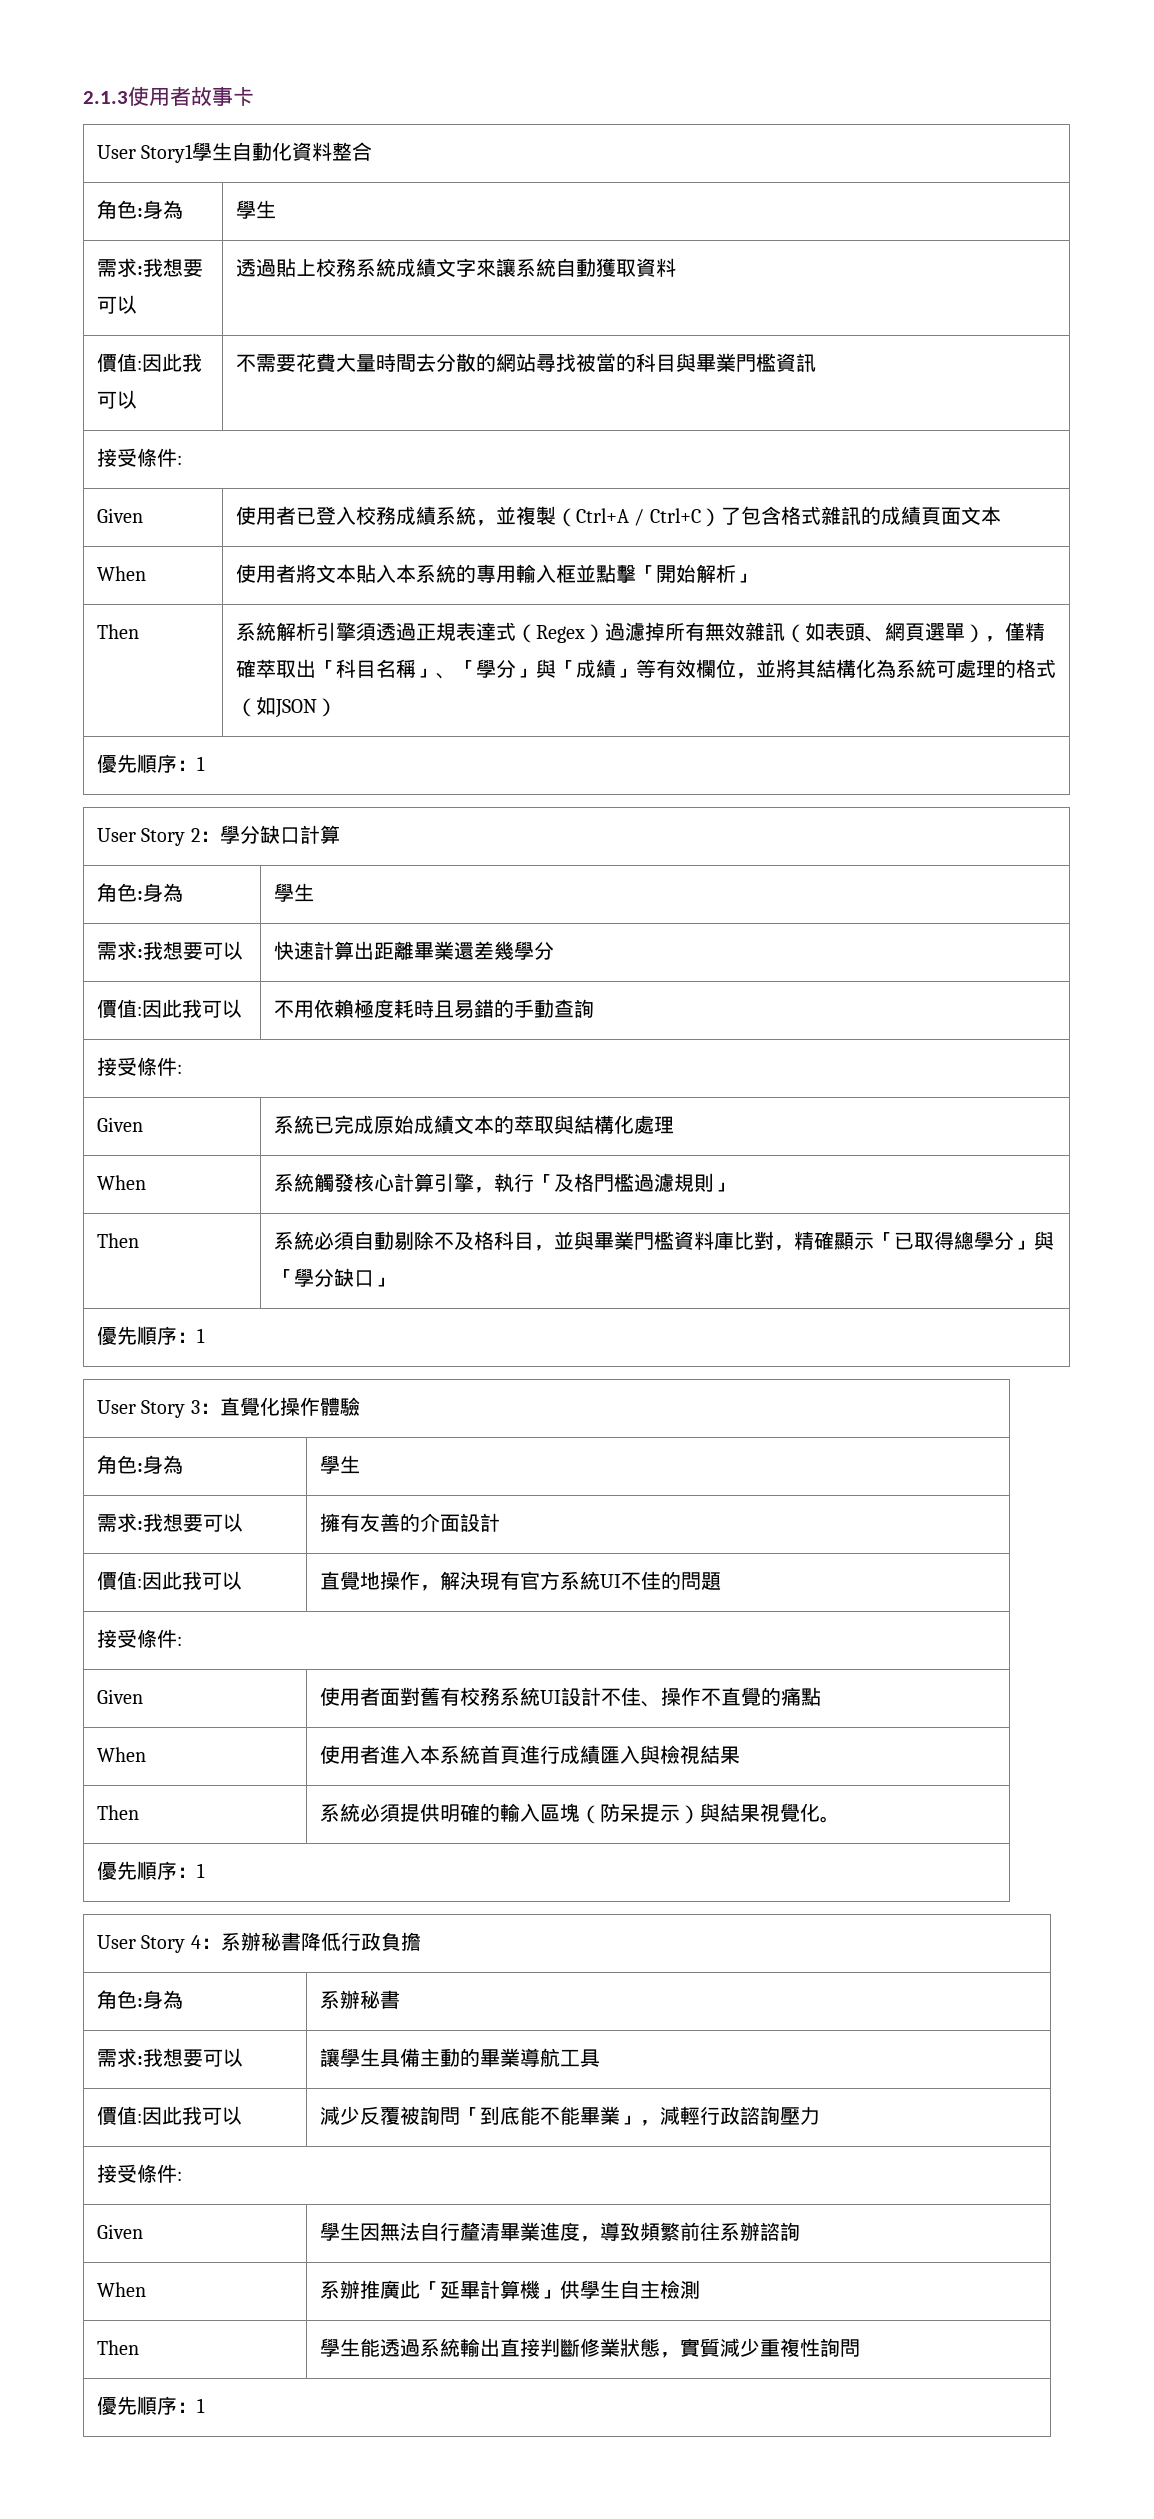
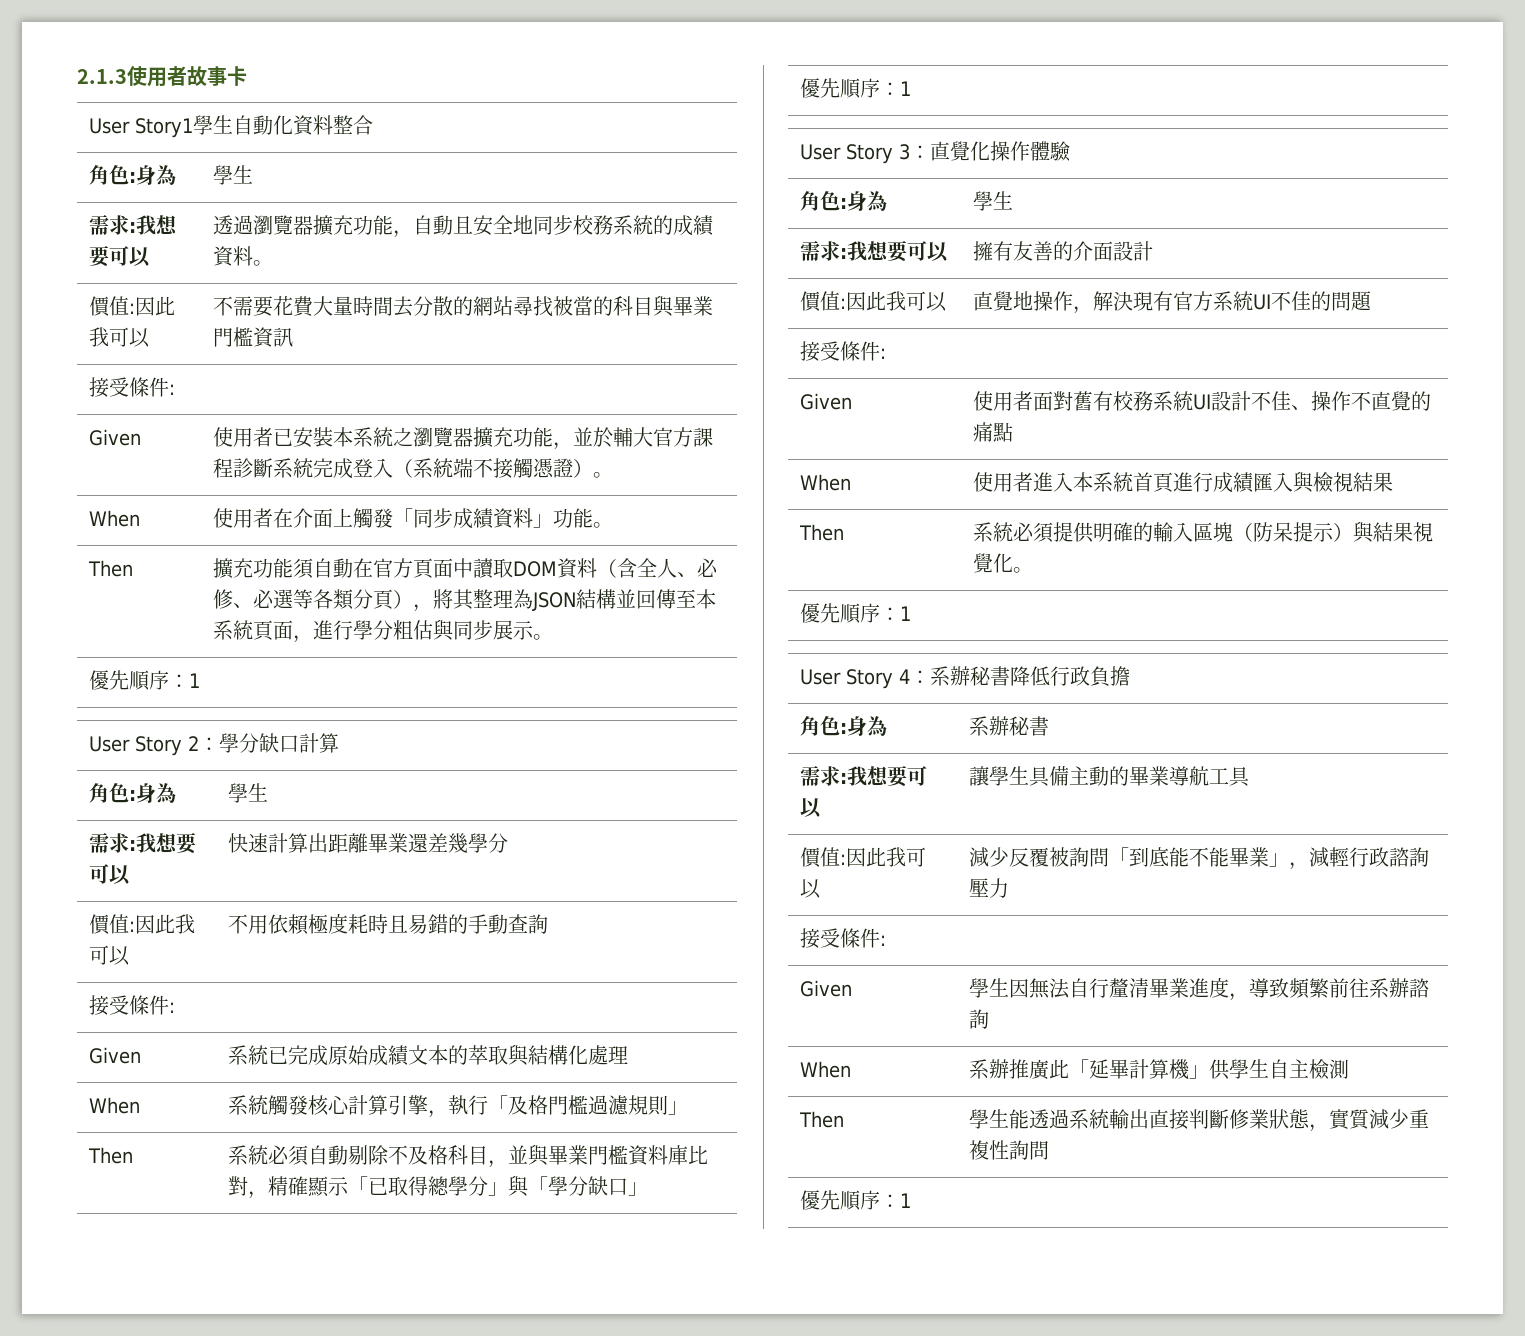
- 需求:我想要可以 | 透過貼上校務系統成績文字來讓系統自動獲取資料
+ 需求:我想要可以 | 透過瀏覽器擴充功能，自動且安全地同步校務系統的成績資料。
- Given | 使用者已登入校務成績系統，並複製（Ctrl+A / Ctrl+C）了包含格式雜訊的成績頁面文本
- When | 使用者將文本貼入本系統的專用輸入框並點擊「開始解析」
- Then | 系統解析引擎須透過正規表達式（Regex）過濾掉所有無效雜訊（如表頭、網頁選單），僅精確萃取出「科目名稱」、「學分」與「成績」等有效欄位，並將其結構化為系統可處理的格式（如JSON）
+ Given | 使用者已安裝本系統之瀏覽器擴充功能，並於輔大官方課程診斷系統完成登入（系統端不接觸憑證）。
+ When | 使用者在介面上觸發「同步成績資料」功能。
+ Then | 擴充功能須自動在官方頁面中讀取DOM資料（含全人、必修、必選等各類分頁），將其整理為JSON結構並回傳至本系統頁面，進行學分粗估與同步展示。

